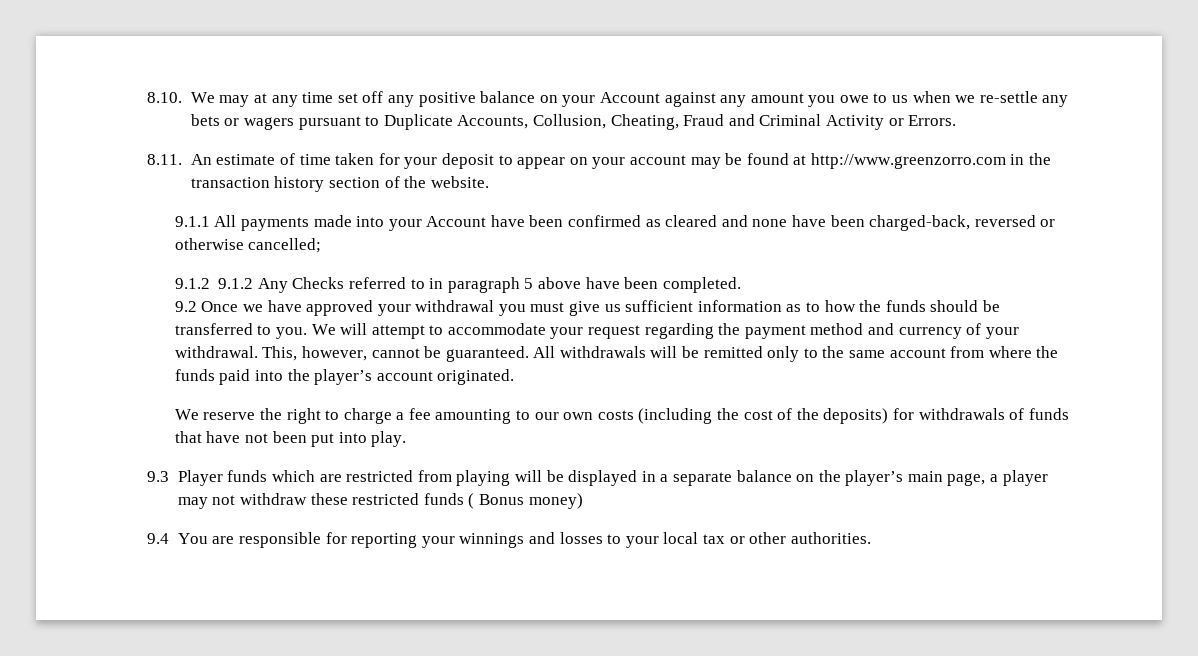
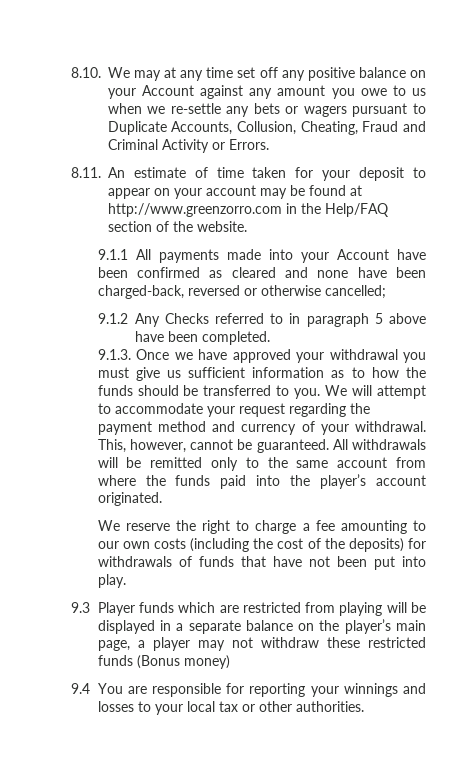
- 8.11. An estimate of time taken for your deposit to appear on your account may be found at http://www.greenzorro.com in the transaction history section of the website.
+ 8.11. An estimate of time taken for your deposit to appear on your account may be found at http://www.greenzorro.com in the Help/FAQ section of the website.
- 9.1.2 9.1.2 Any Checks referred to in paragraph 5 above have been completed.
+ 9.1.2 Any Checks referred to in paragraph 5 above have been completed.
- 9.2 Once we have approved your withdrawal you must give us sufficient information as to how the funds should be transferred to you.
+ 9.1.3. Once we have approved your withdrawal you must give us sufficient information as to how the funds should be transferred to you.
- 9.3 Player funds which are restricted from playing will be displayed in a separate balance on the player’s main page, a player may not withdraw these restricted funds ( Bonus money)
+ 9.3 Player funds which are restricted from playing will be displayed in a separate balance on the player’s main page, a player may not withdraw these restricted funds (Bonus money)

